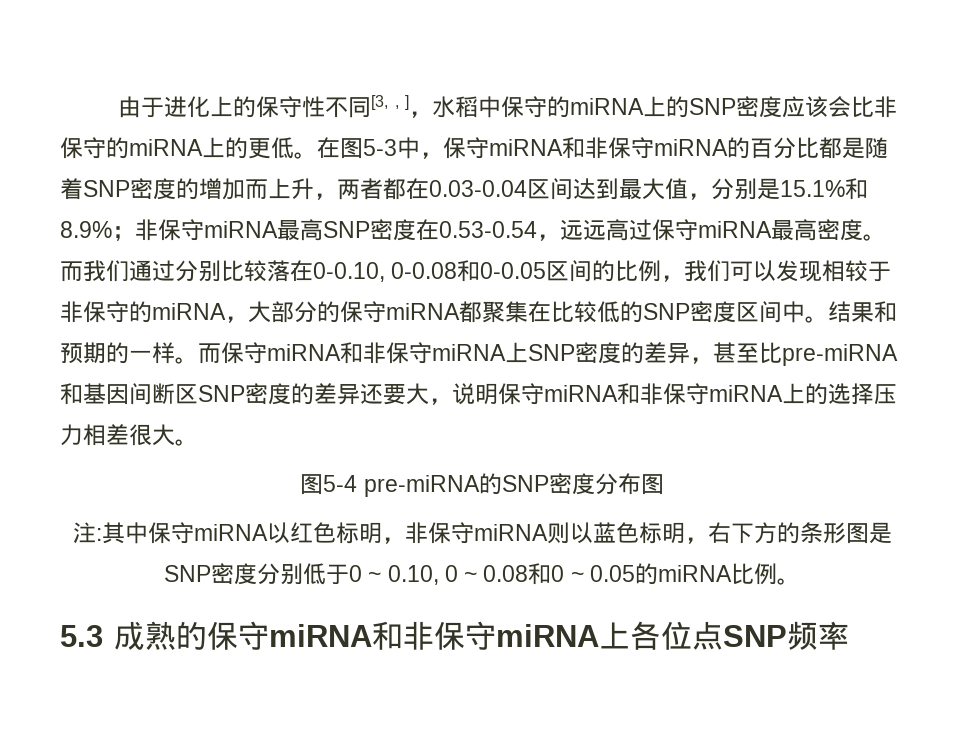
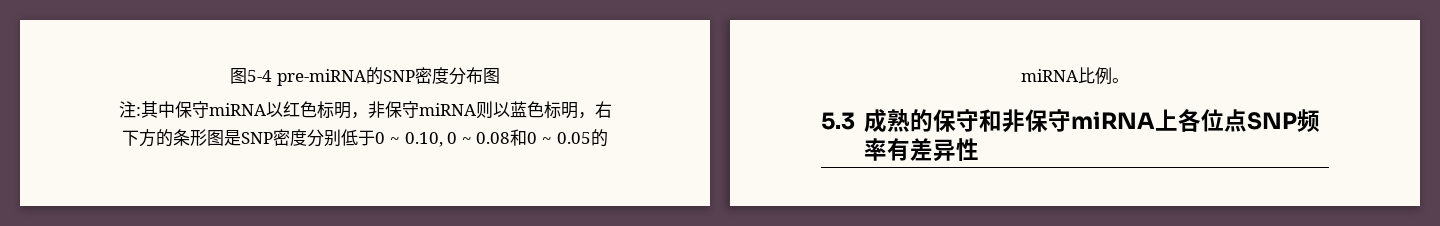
- 由于进化上的保守性不同[3, , ]，水稻中保守的miRNA上的SNP密度应该会比非保守的miRNA上的更低。在图5-3中，保守miRNA和非保守miRNA的百分比都是随着SNP密度的增加而上升，两者都在0.03-0.04区间达到最大值，分别是15.1%和8.9%；非保守miRNA最高SNP密度在0.53-0.54，远远高过保守miRNA最高密度。而我们通过分别比较落在0-0.10, 0-0.08和0-0.05区间的比例，我们可以发现相较于非保守的miRNA，大部分的保守miRNA都聚集在比较低的SNP密度区间中。结果和预期的一样。而保守miRNA和非保守miRNA上SNP密度的差异，甚至比pre-miRNA和基因间断区SNP密度的差异还要大，说明保守miRNA和非保守miRNA上的选择压力相差很大。
- 5.3成熟的保守miRNA和非保守miRNA上各位点SNP频率
+ 5.3成熟的保守和非保守miRNA上各位点SNP频率有差异性

